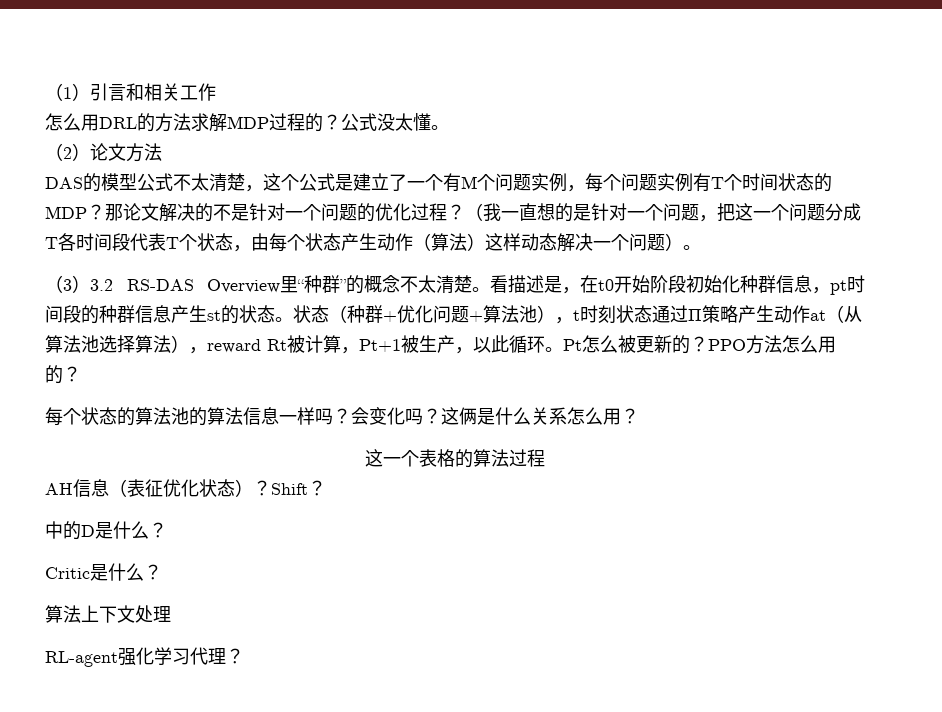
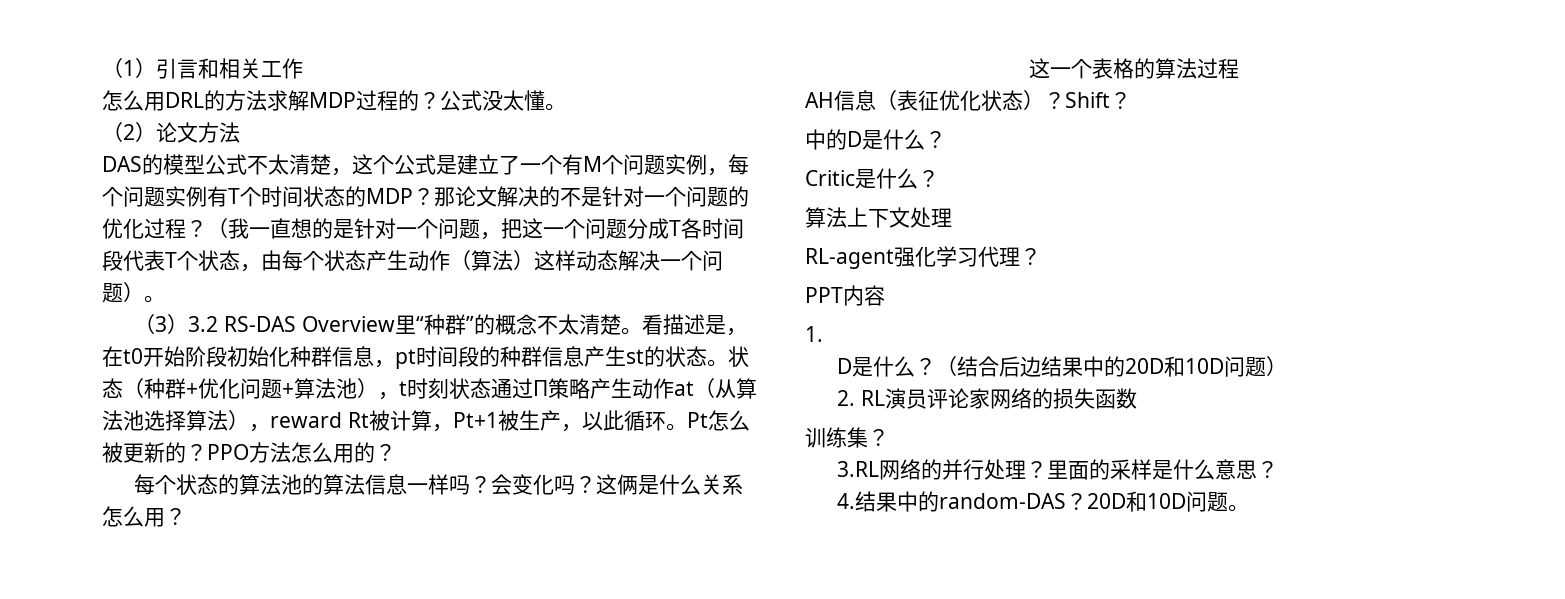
+ PPT内容
+ 1.
+ D是什么？（结合后边结果中的20D和10D问题）
+ 2. RL演员评论家网络的损失函数
+ 训练集？
+ 3.RL网络的并行处理？里面的采样是什么意思？
+ 4.结果中的random-DAS？20D和10D问题。

